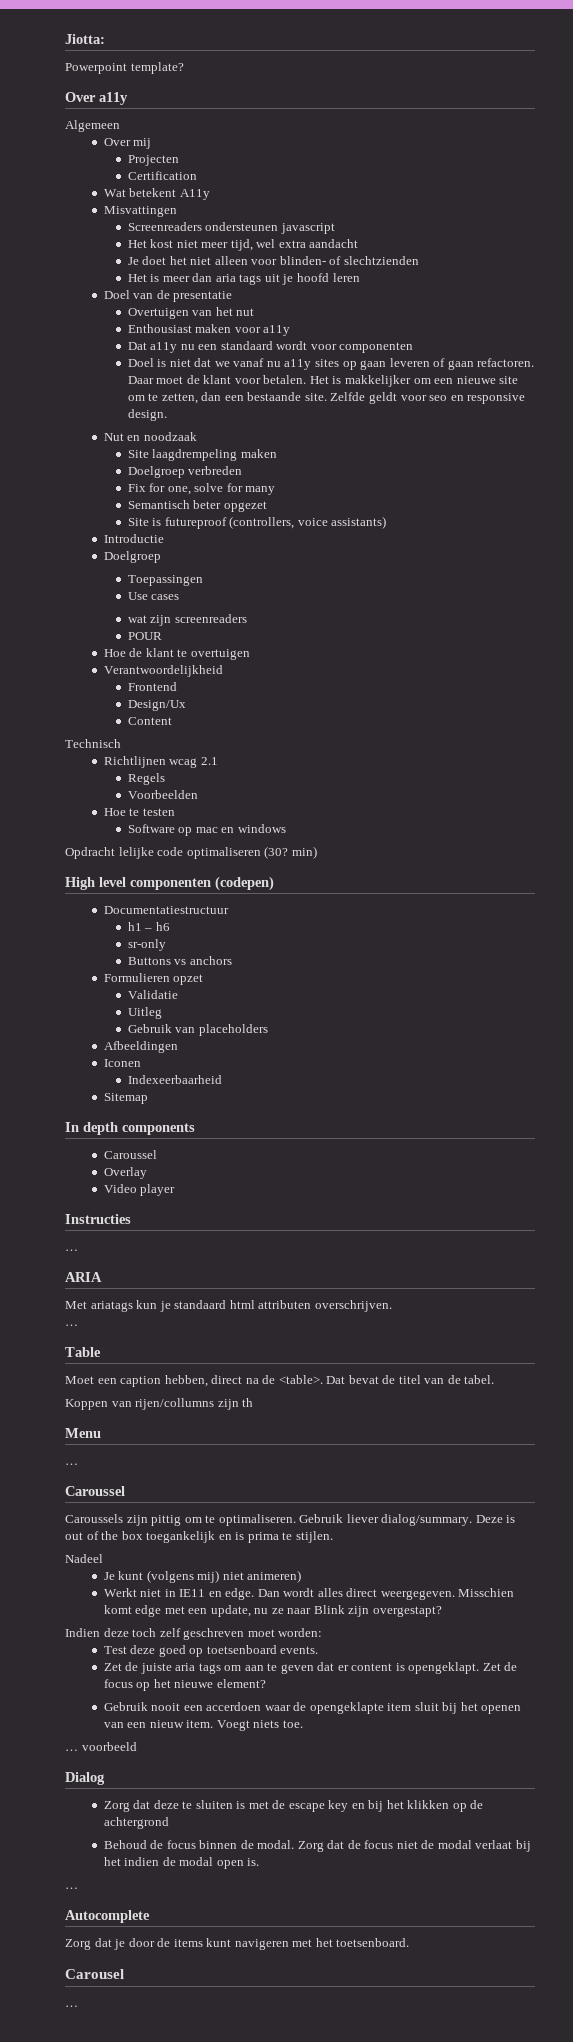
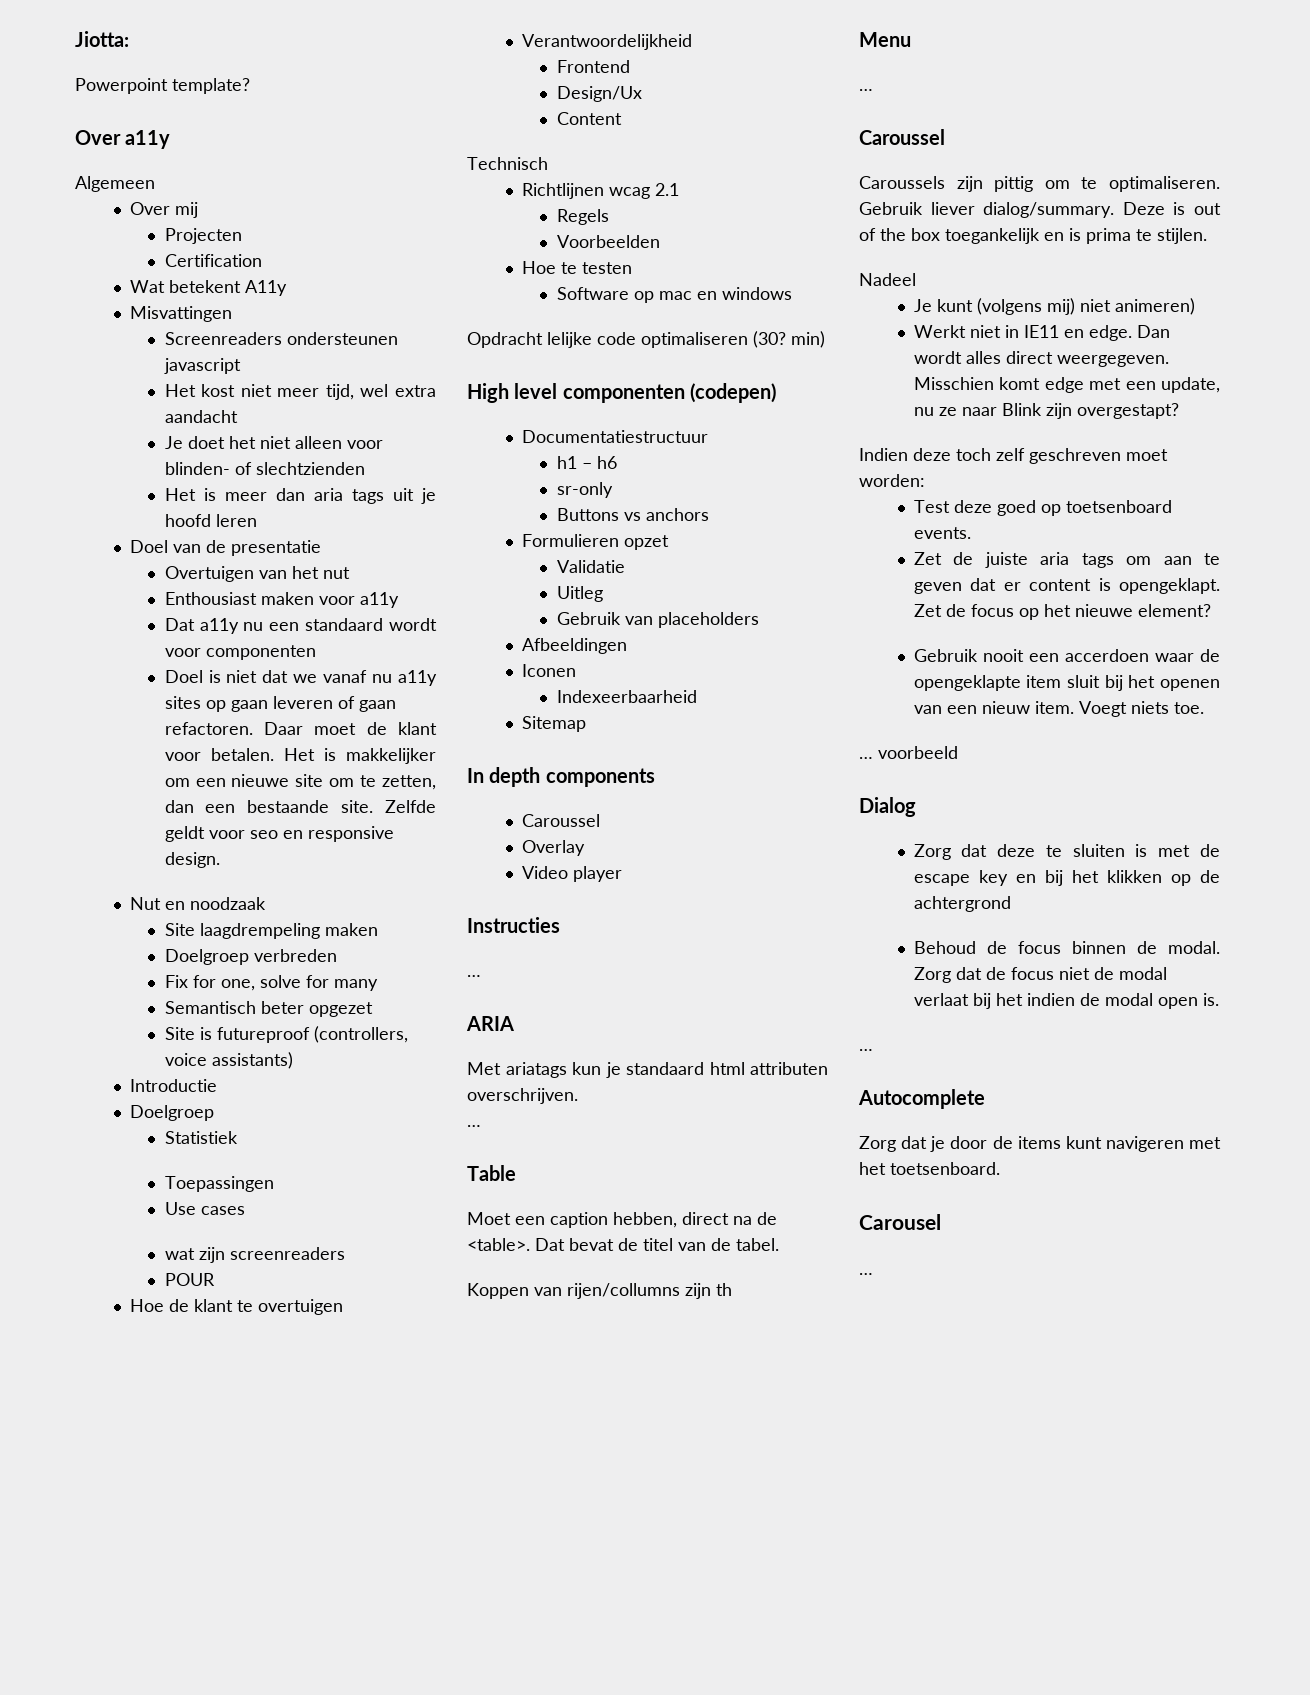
+ Statistiek

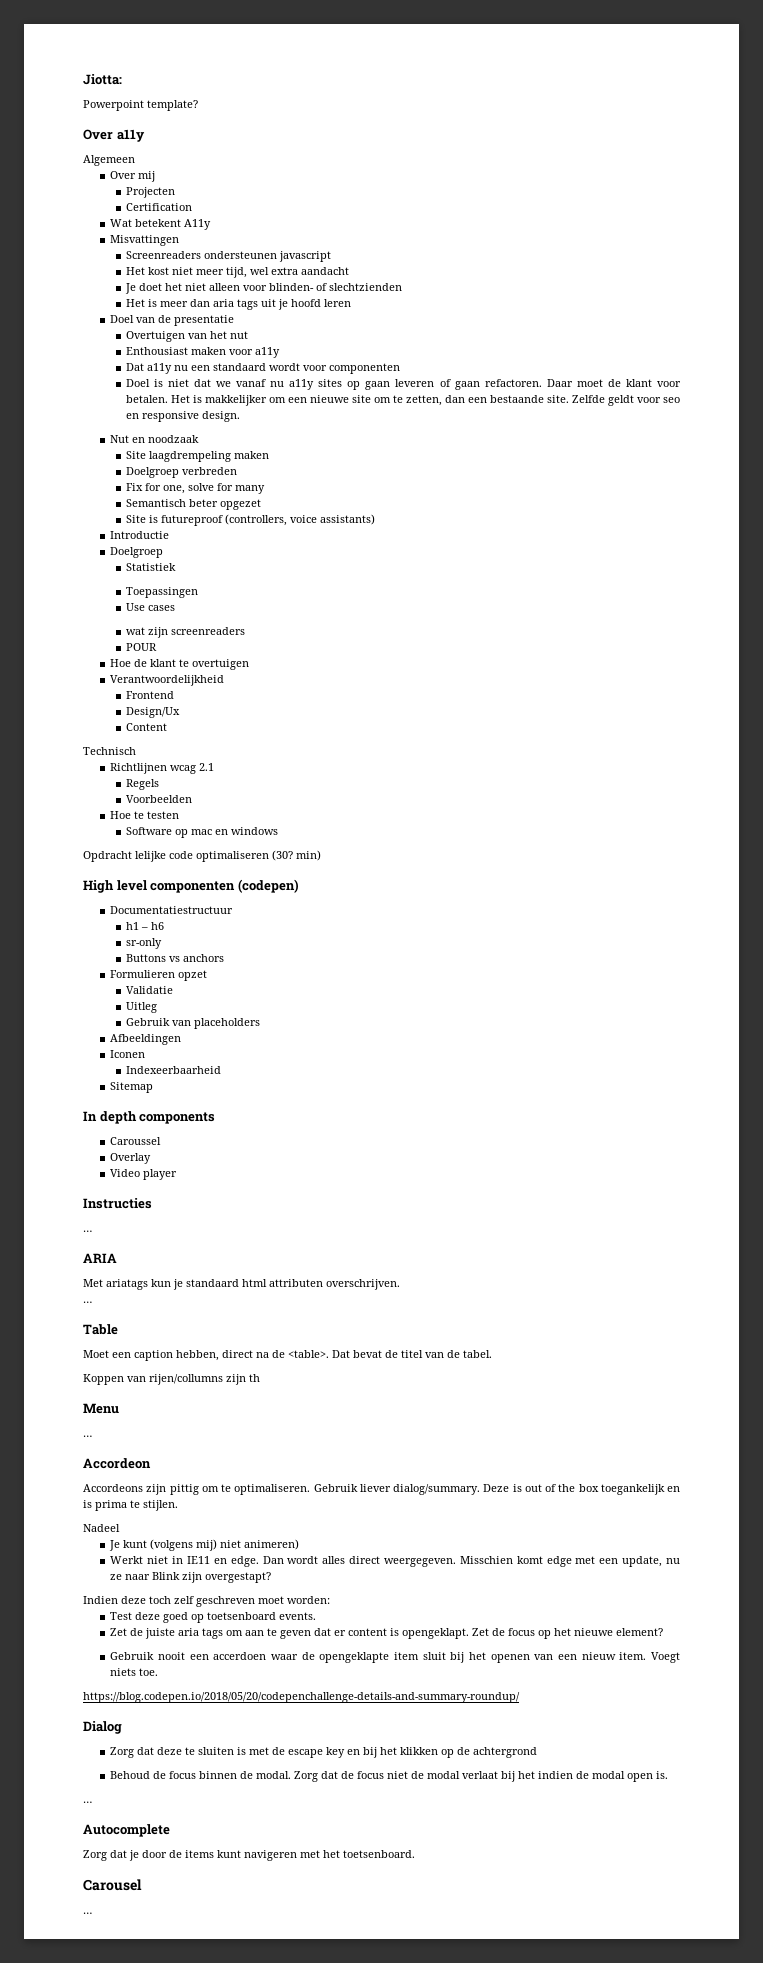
  Menu
  …
- Caroussel
- Caroussels zijn pittig om te optimaliseren.
+ Accordeon
+ Accordeons zijn pittig om te optimaliseren.
- … voorbeeld
+ https://blog.codepen.io/2018/05/20/codepenchallenge-details-and-summary-roundup/

